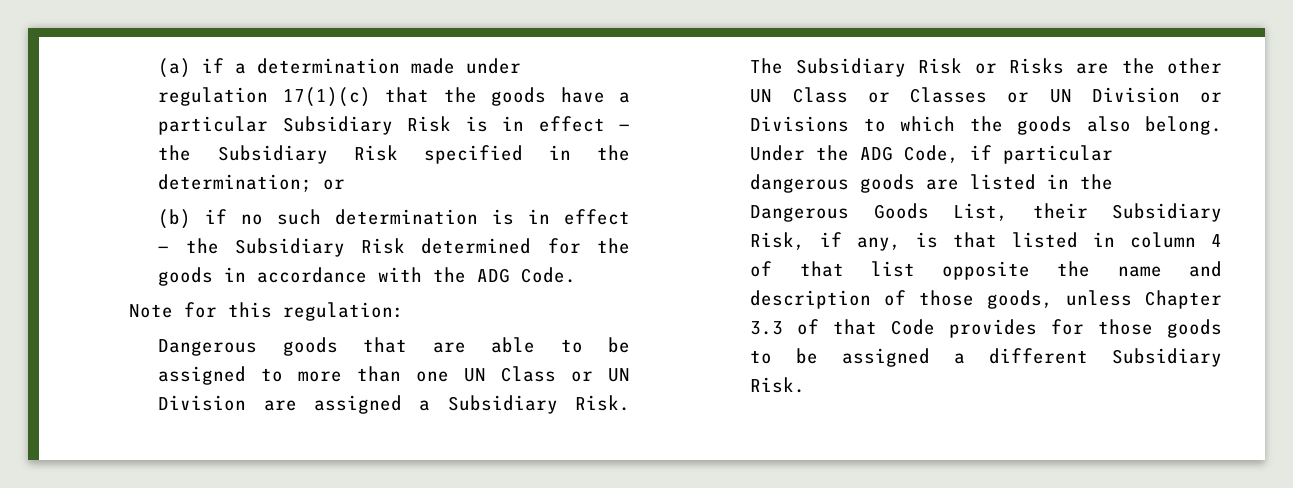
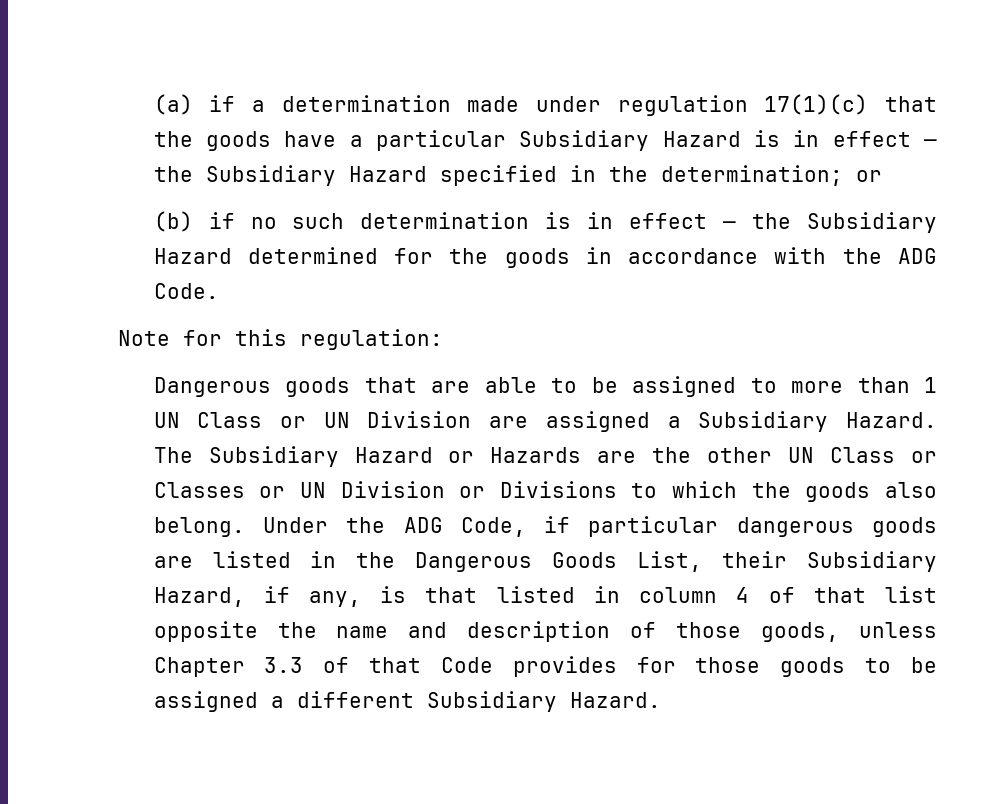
- (a) if a determination made under regulation 17(1)(c) that the goods have a particular Subsidiary Risk is in effect — the Subsidiary Risk specified in the determination; or
+ (a) if a determination made under regulation 17(1)(c) that the goods have a particular Subsidiary Hazard is in effect — the Subsidiary Hazard specified in the determination; or
- (b) if no such determination is in effect — the Subsidiary Risk determined for the goods in accordance with the ADG Code.
+ (b) if no such determination is in effect — the Subsidiary Hazard determined for the goods in accordance with the ADG Code.
- Dangerous goods that are able to be assigned to more than one UN Class or UN Division are assigned a Subsidiary Risk.
+ Dangerous goods that are able to be assigned to more than 1 UN Class or UN Division are assigned a Subsidiary Hazard.
- The Subsidiary Risk or Risks are the other UN Class or Classes or UN Division or Divisions to which the goods also belong.
+ The Subsidiary Hazard or Hazards are the other UN Class or Classes or UN Division or Divisions to which the goods also belong.
- Under the ADG Code, if particular dangerous goods are listed in the Dangerous Goods List, their Subsidiary Risk, if any, is that listed in column 4 of that list opposite the name and description of those goods, unless Chapter 3.3 of that Code provides for those goods to be assigned a different Subsidiary Risk.
+ Under the ADG Code, if particular dangerous goods are listed in the Dangerous Goods List, their Subsidiary Hazard, if any, is that listed in column 4 of that list opposite the name and description of those goods, unless Chapter 3.3 of that Code provides for those goods to be assigned a different Subsidiary Hazard.

